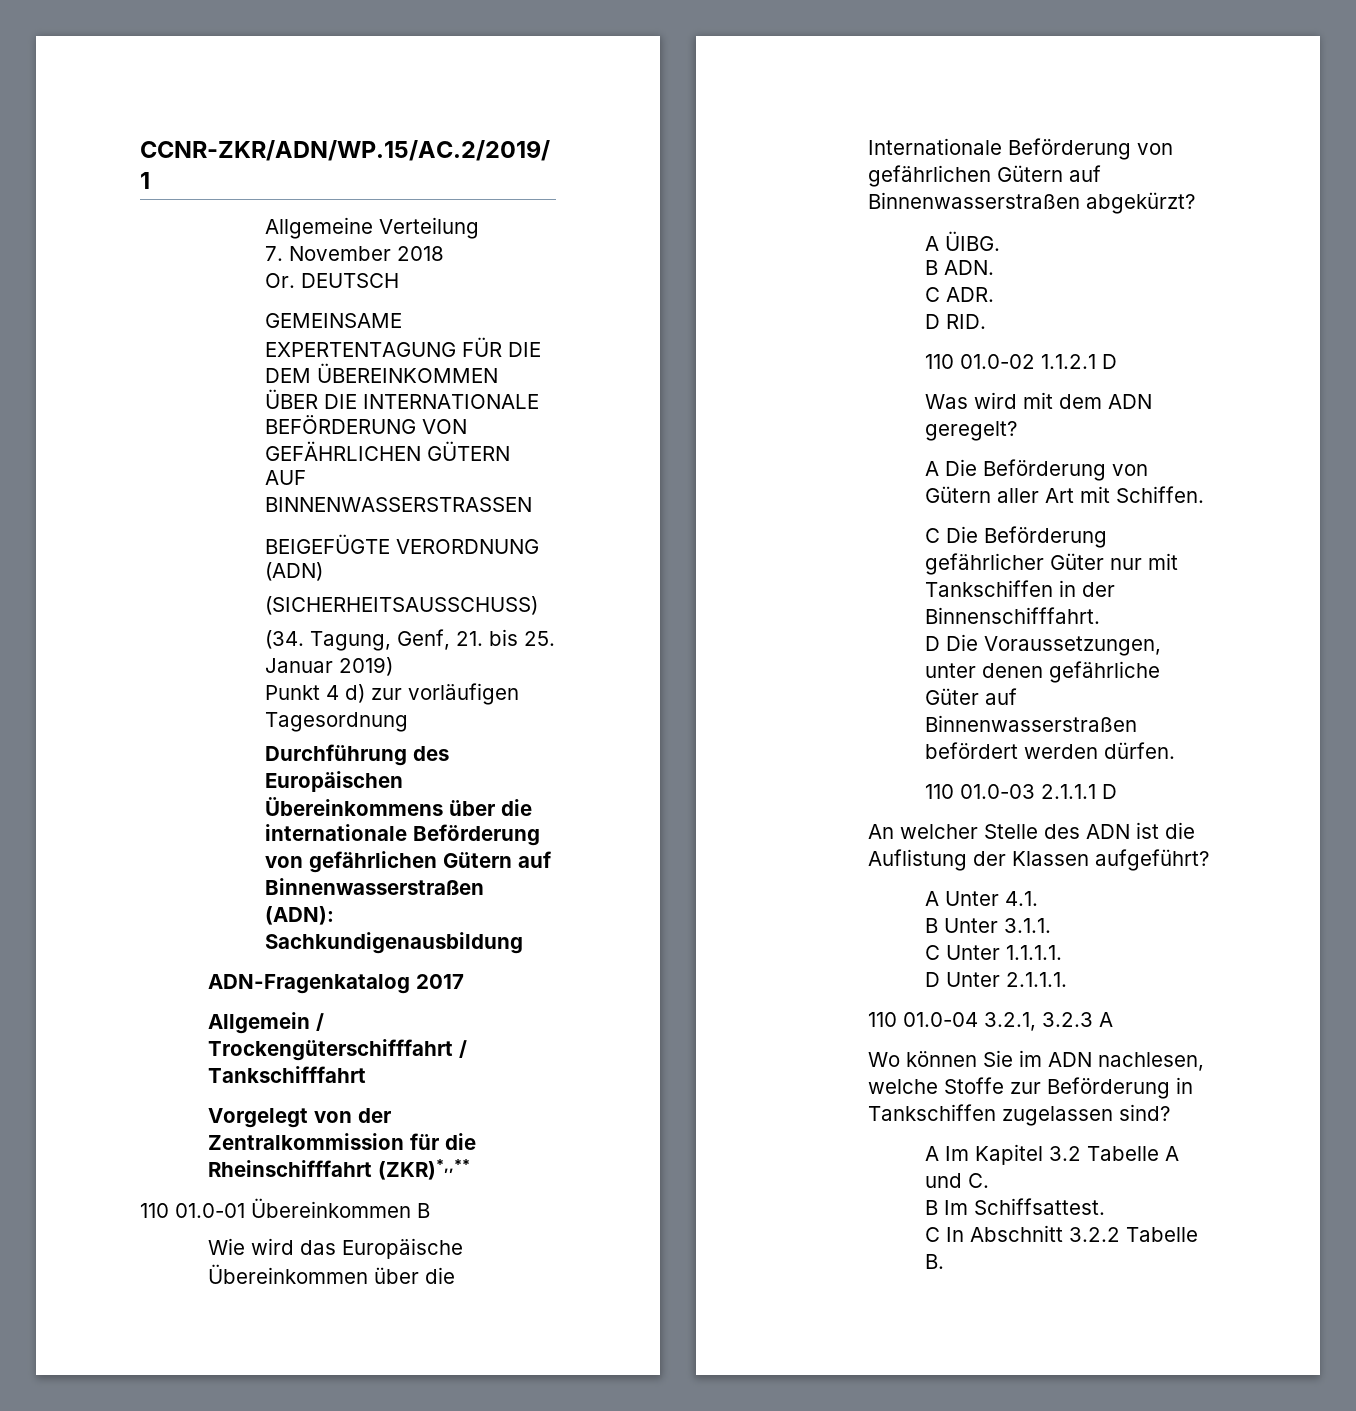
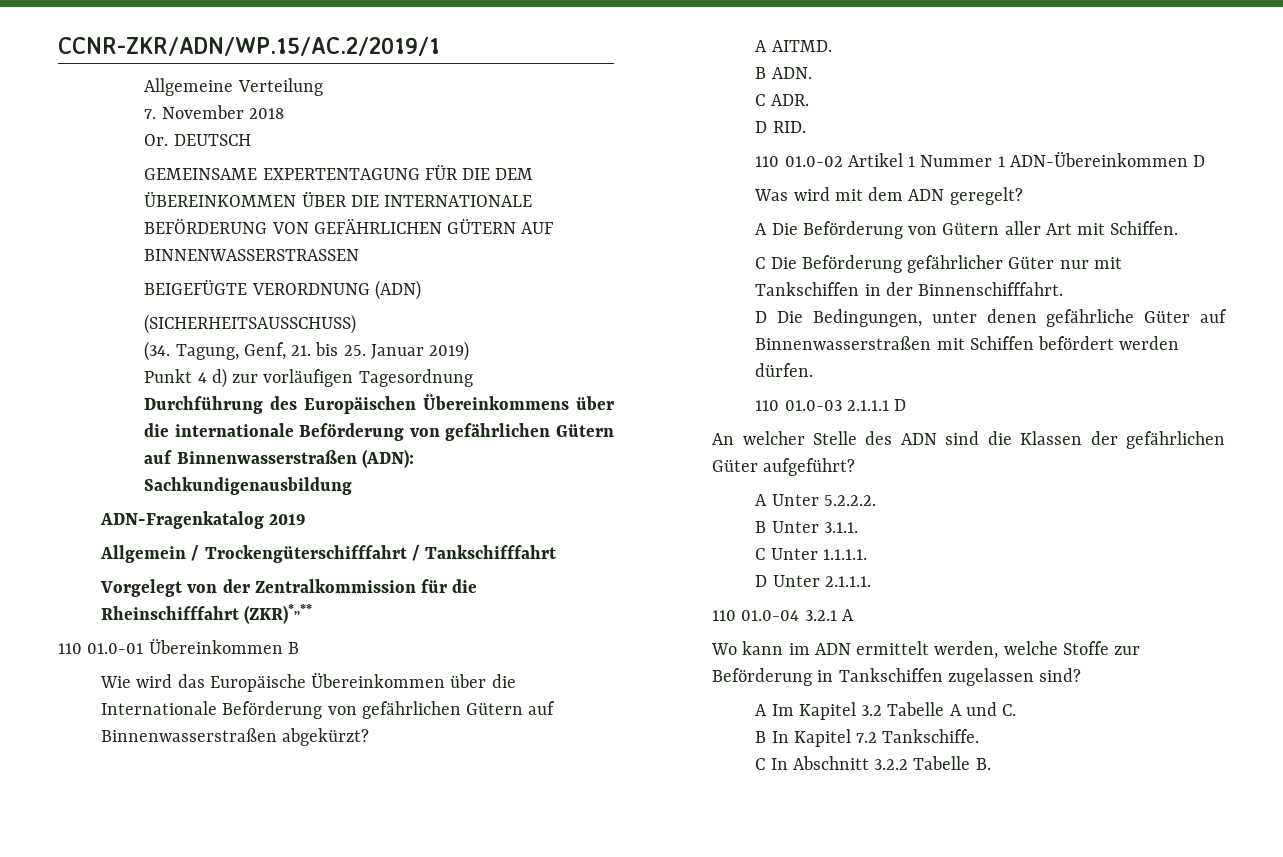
- ADN-Fragenkatalog 2017
+ ADN-Fragenkatalog 2019
- A ÜIBG.
+ A AITMD.
- 110 01.0-02 1.1.2.1 D
+ 110 01.0-02 Artikel 1 Nummer 1 ADN-Übereinkommen D
- D Die Voraussetzungen, unter denen gefährliche Güter auf Binnenwasserstraßen befördert werden dürfen.
+ D Die Bedingungen, unter denen gefährliche Güter auf Binnenwasserstraßen mit Schiffen befördert werden dürfen.
- An welcher Stelle des ADN ist die Auflistung der Klassen aufgeführt?
+ An welcher Stelle des ADN sind die Klassen der gefährlichen Güter aufgeführt?
- A Unter 4.1.
+ A Unter 5.2.2.2.
- 110 01.0-04 3.2.1, 3.2.3 A
+ 110 01.0-04 3.2.1 A
- Wo können Sie im ADN nachlesen, welche Stoffe zur Beförderung in Tankschiffen zugelassen sind?
+ Wo kann im ADN ermittelt werden, welche Stoffe zur Beförderung in Tankschiffen zugelassen sind?
- B Im Schiffsattest.
+ B In Kapitel 7.2 Tankschiffe.

